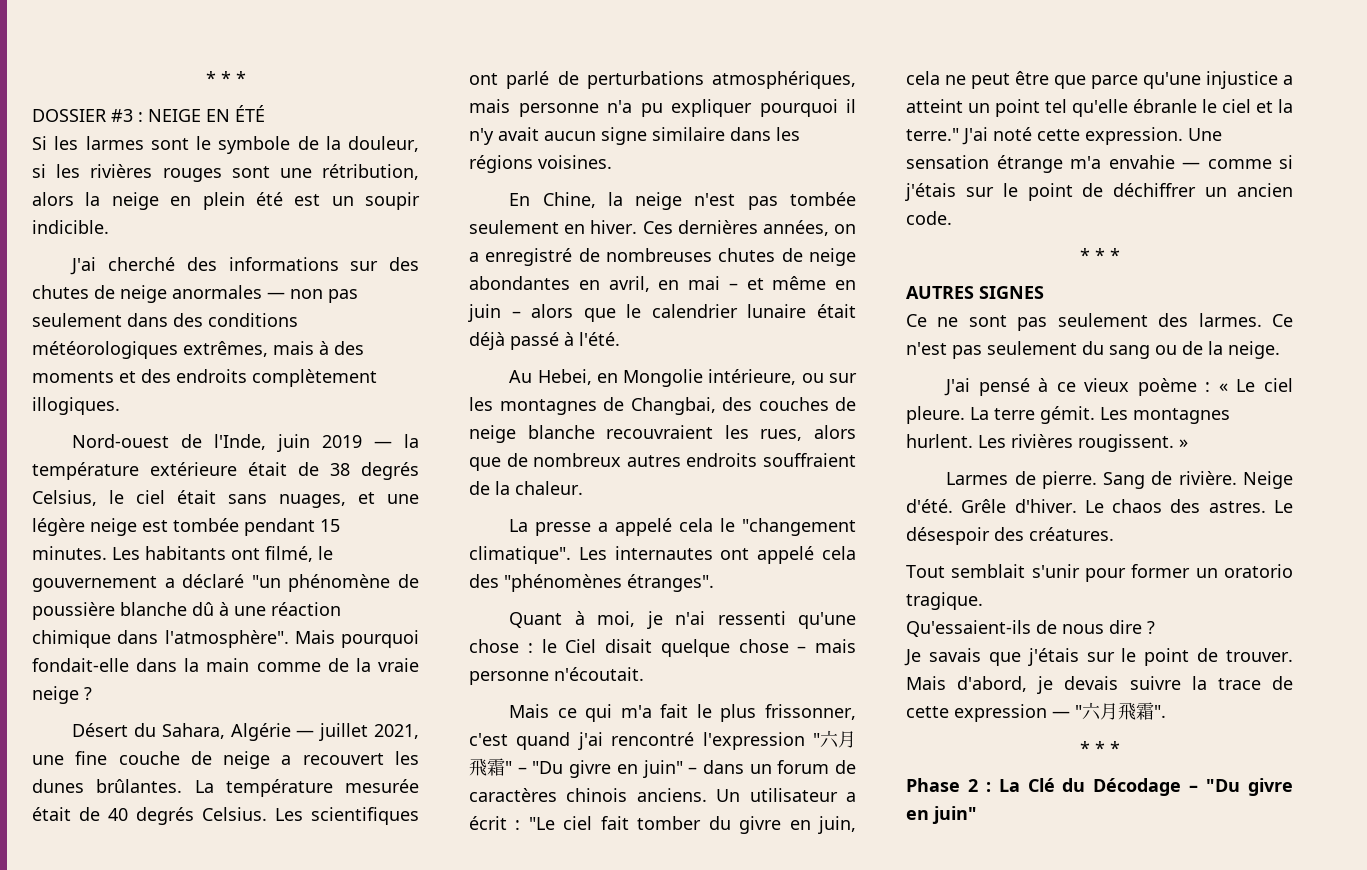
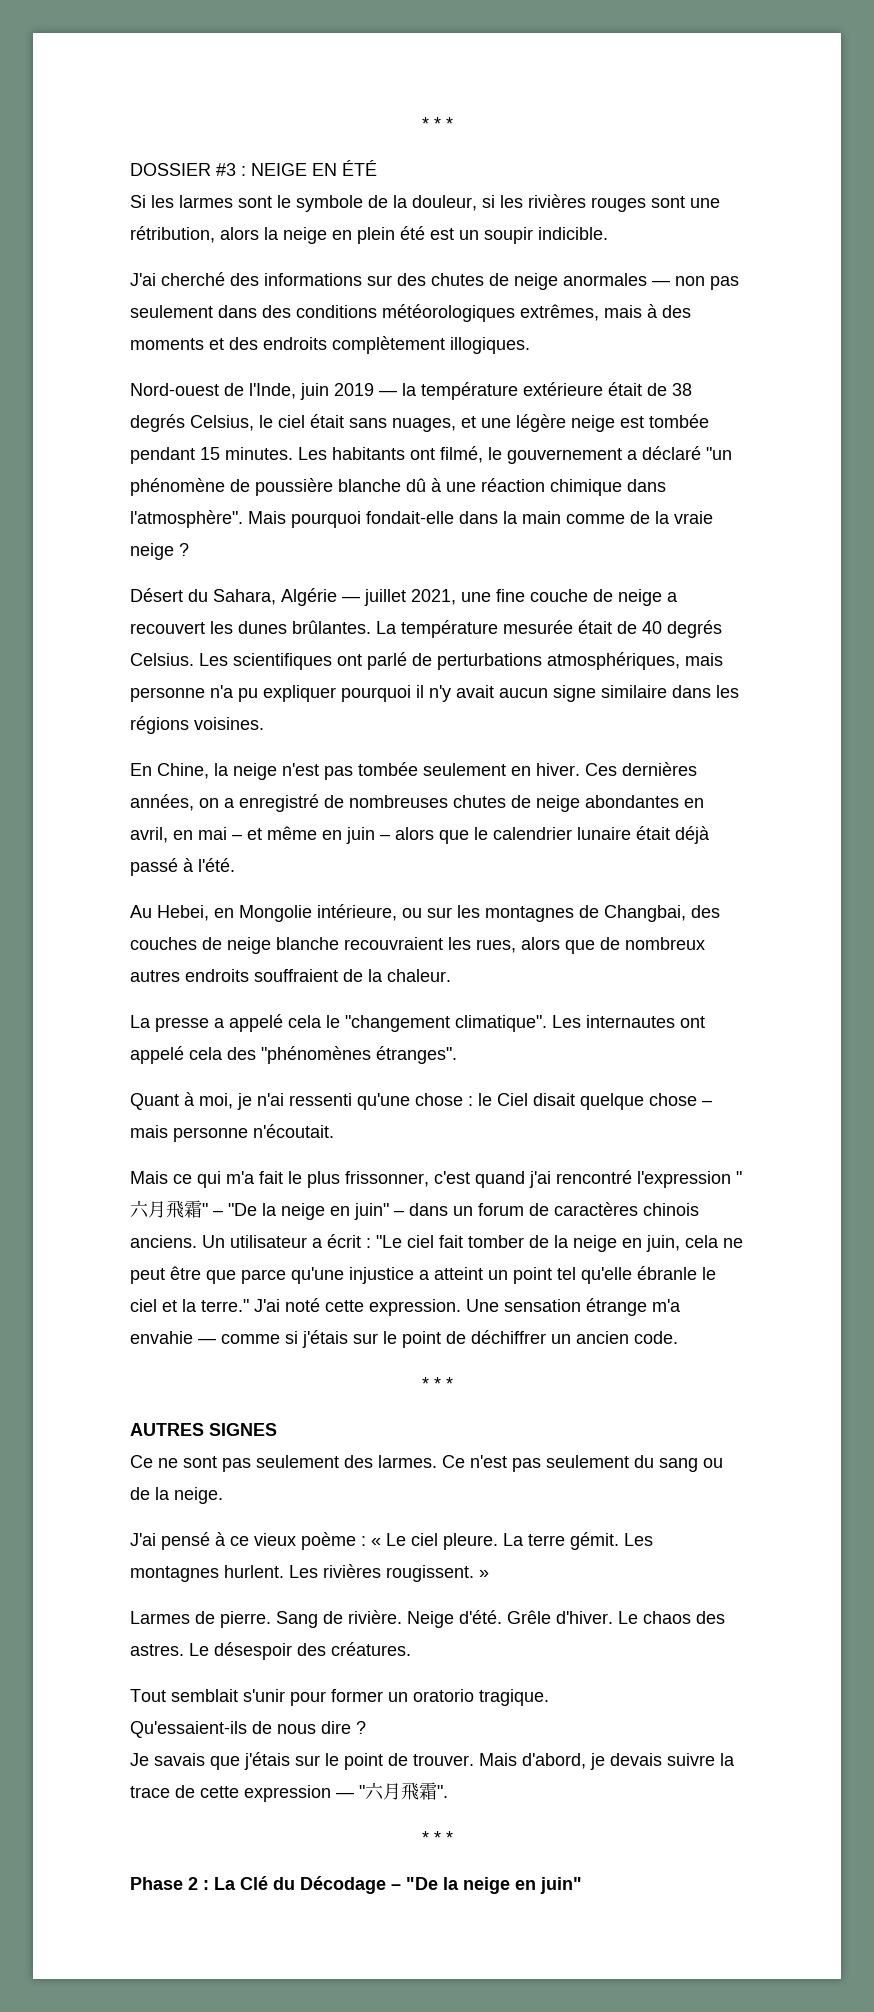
- Mais ce qui m'a fait le plus frissonner, c'est quand j'ai rencontré l'expression "六月飛霜" – "Du givre en juin" – dans un forum de caractères chinois anciens.
+ Mais ce qui m'a fait le plus frissonner, c'est quand j'ai rencontré l'expression "六月飛霜" – "De la neige en juin" – dans un forum de caractères chinois anciens.
- Un utilisateur a écrit : "Le ciel fait tomber du givre en juin, cela ne peut être que parce qu'une injustice a atteint un point tel qu'elle ébranle le ciel et la terre."
+ Un utilisateur a écrit : "Le ciel fait tomber de la neige en juin, cela ne peut être que parce qu'une injustice a atteint un point tel qu'elle ébranle le ciel et la terre."
- Phase 2 : La Clé du Décodage – "Du givre en juin"
+ Phase 2 : La Clé du Décodage – "De la neige en juin"

